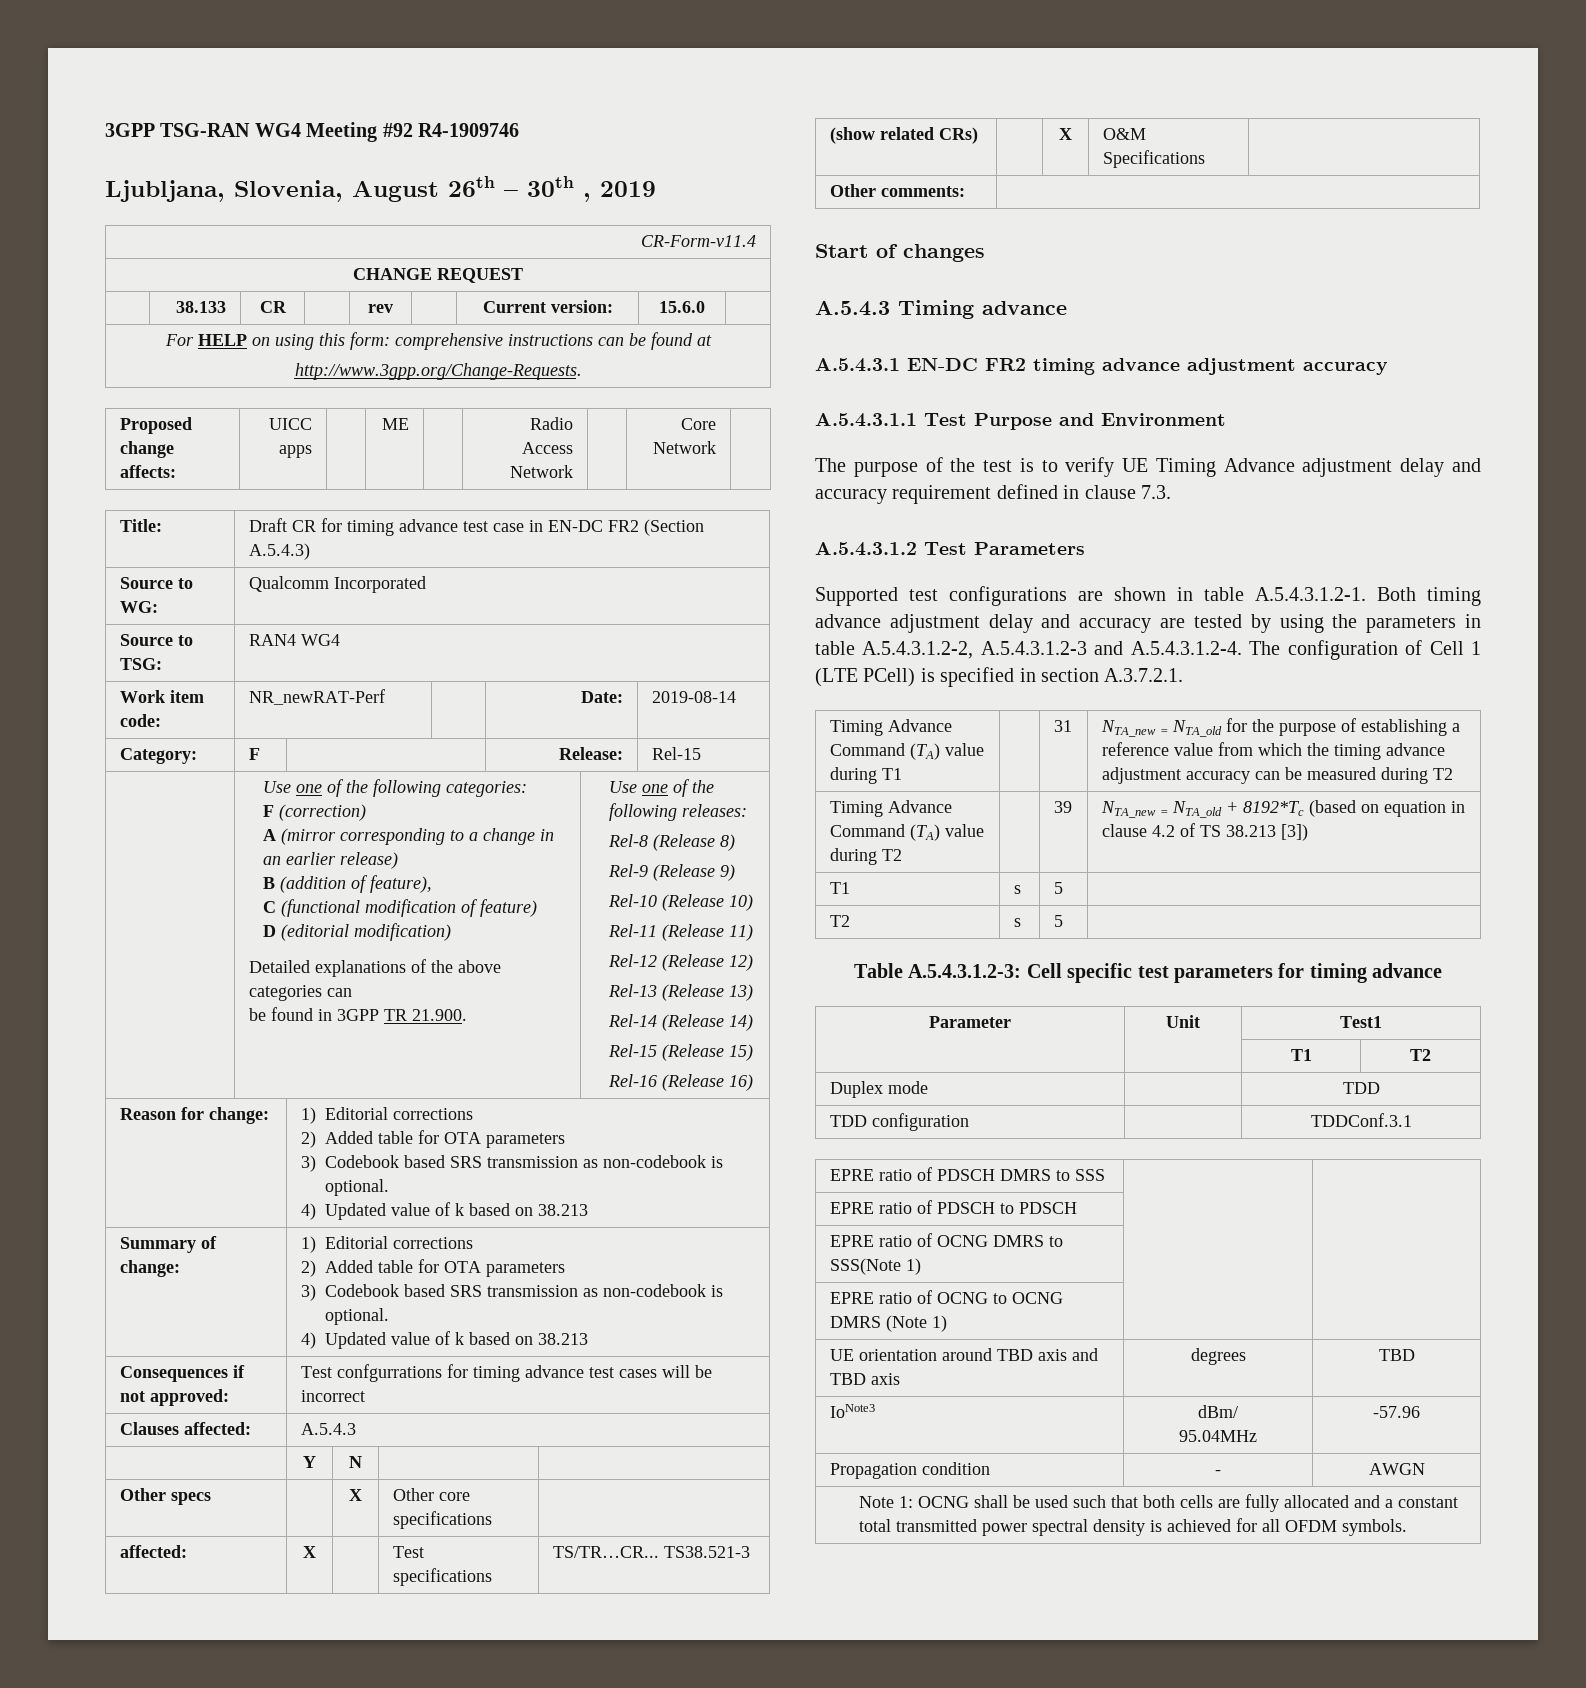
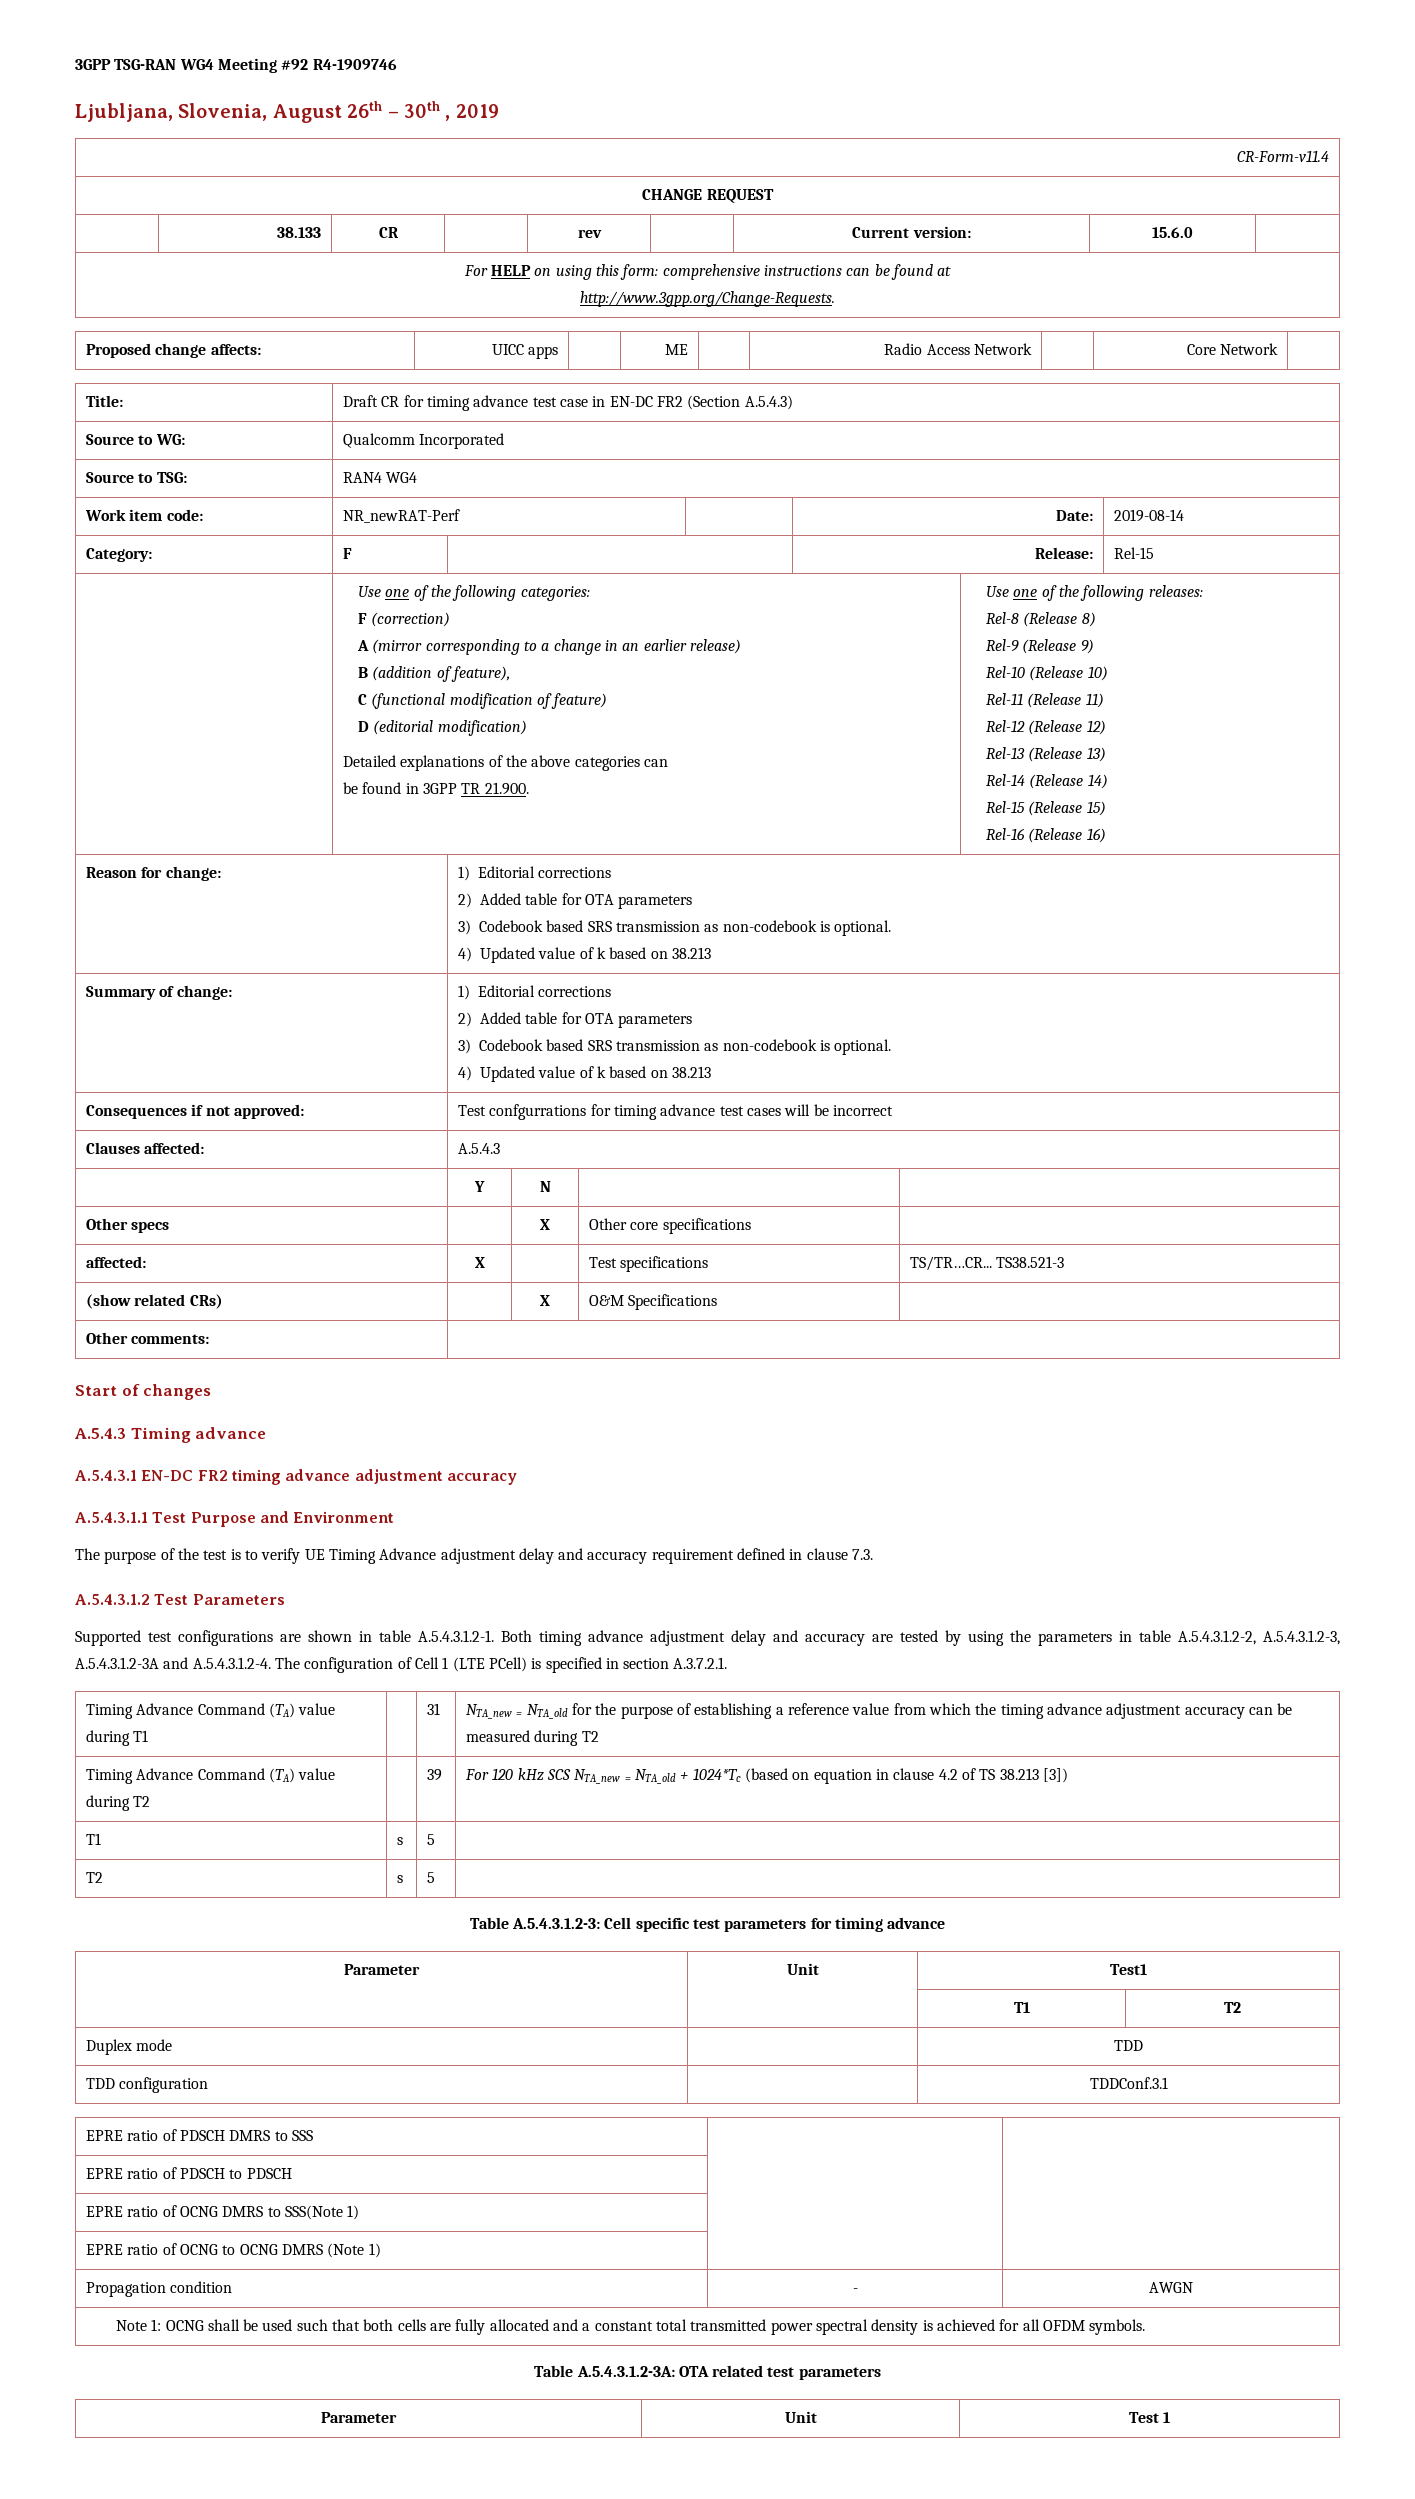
- Supported test configurations are shown in table A.5.4.3.1.2-1. Both timing advance adjustment delay and accuracy are tested by using the parameters in table A.5.4.3.1.2-2, A.5.4.3.1.2-3 and A.5.4.3.1.2-4. The configuration of Cell 1 (LTE PCell) is specified in section A.3.7.2.1.
+ Supported test configurations are shown in table A.5.4.3.1.2-1. Both timing advance adjustment delay and accuracy are tested by using the parameters in table A.5.4.3.1.2-2, A.5.4.3.1.2-3, A.5.4.3.1.2-3A and A.5.4.3.1.2-4. The configuration of Cell 1 (LTE PCell) is specified in section A.3.7.2.1.
- Timing Advance Command (TA) value during T2 | | 39 | NTA_new = NTA_old + 8192*Tc (based on equation in clause 4.2 of TS 38.213 [3])
+ Timing Advance Command (TA) value during T2 | | 39 | For 120 kHz SCS NTA_new = NTA_old + 1024*Tc (based on equation in clause 4.2 of TS 38.213 [3])
- UE orientation around TBD axis and TBD axis | degrees | TBD
- IoNote3 | dBm/
- 95.04MHz | -57.96
+ Table A.5.4.3.1.2-3A: OTA related test parameters
+ Parameter | Unit | Test 1

